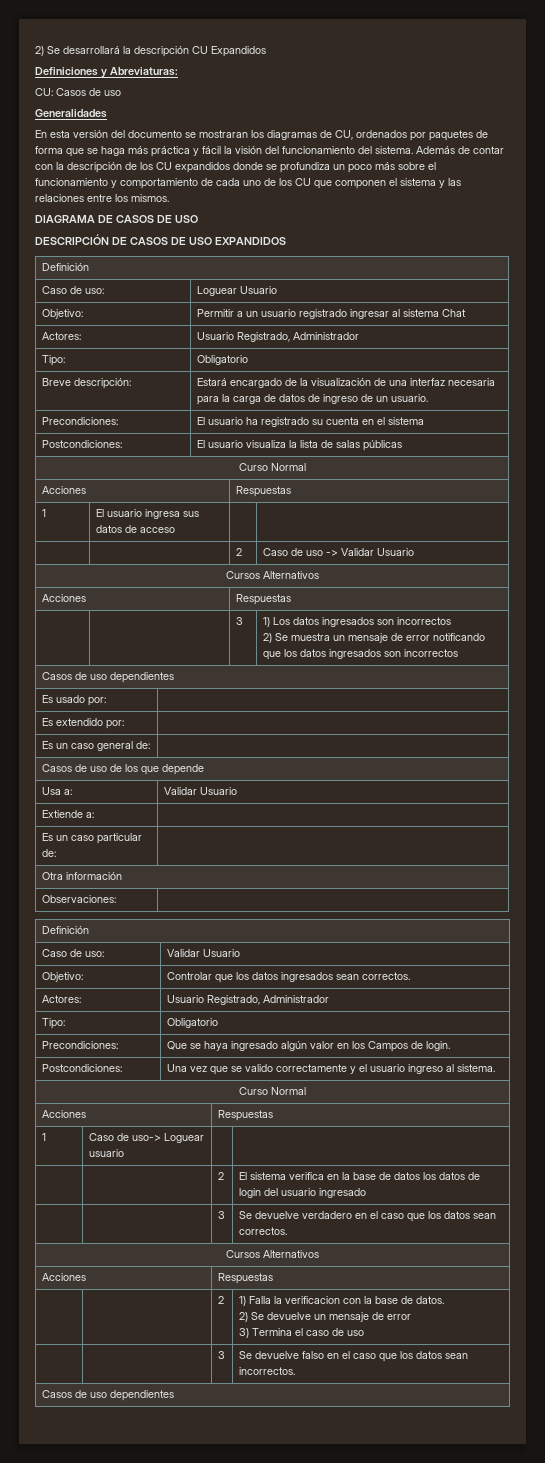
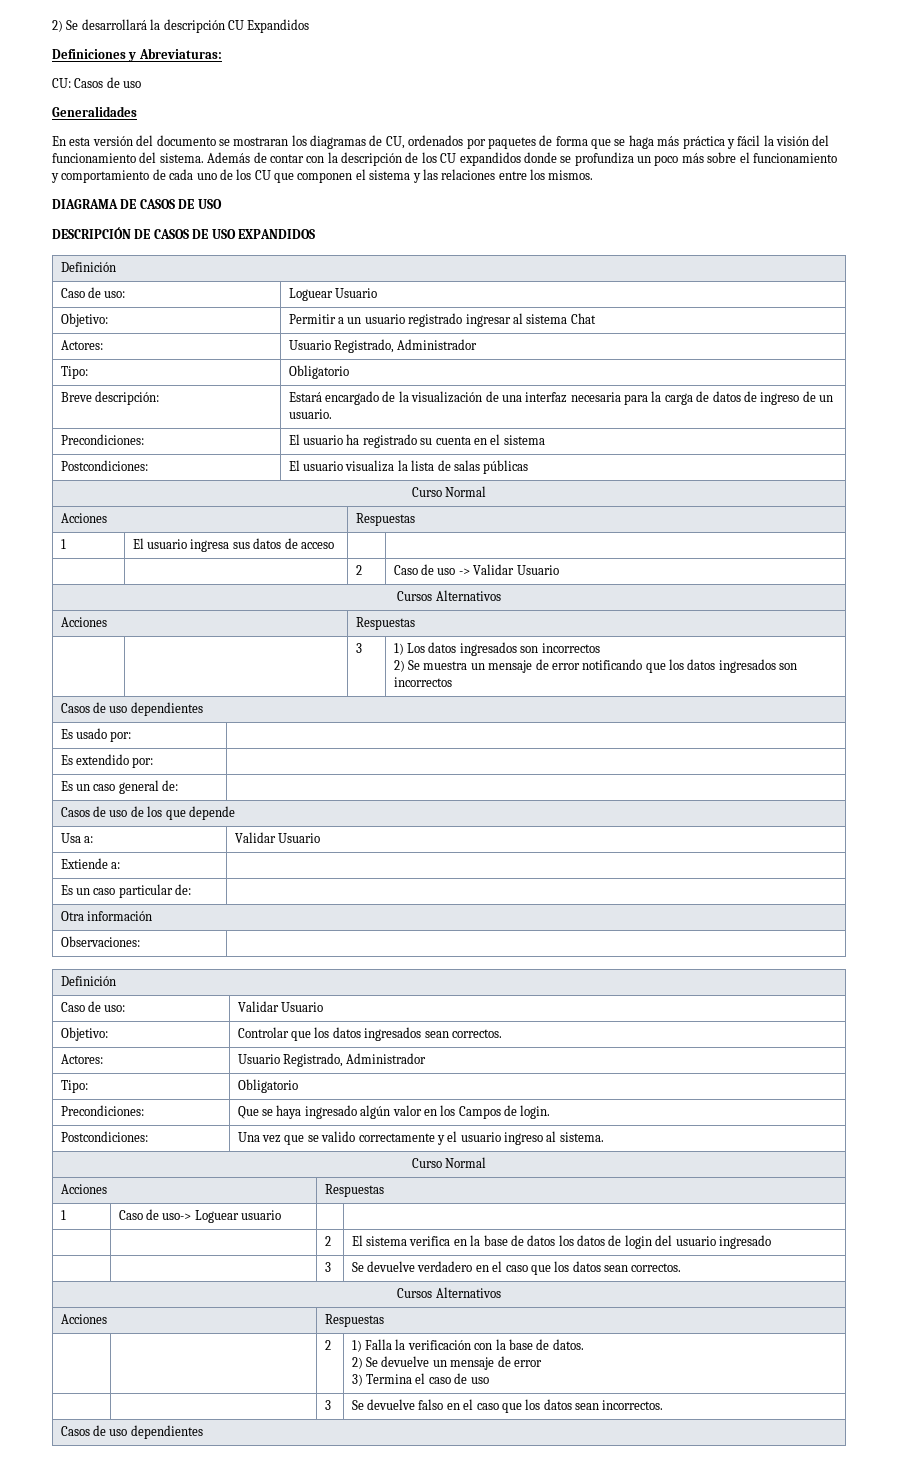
- | | 2 | 1) Falla la verificacion con la base de datos.
+ | | 2 | 1) Falla la verificación con la base de datos.

